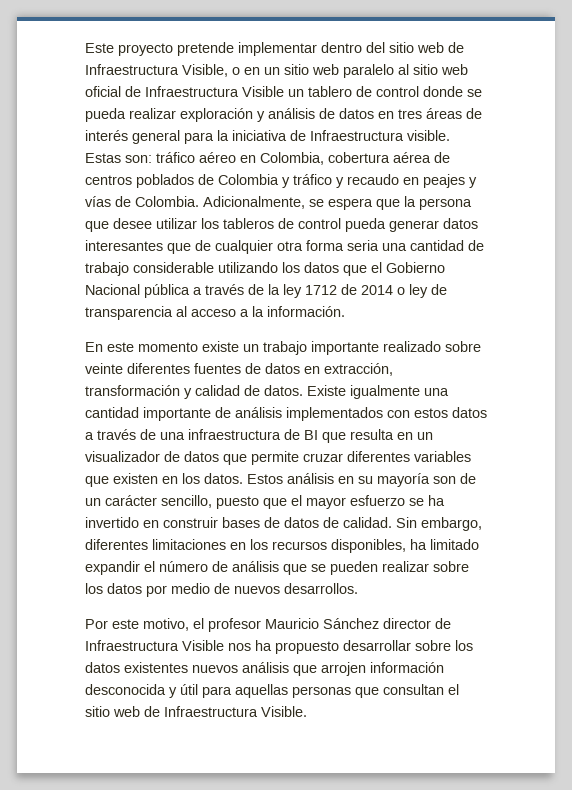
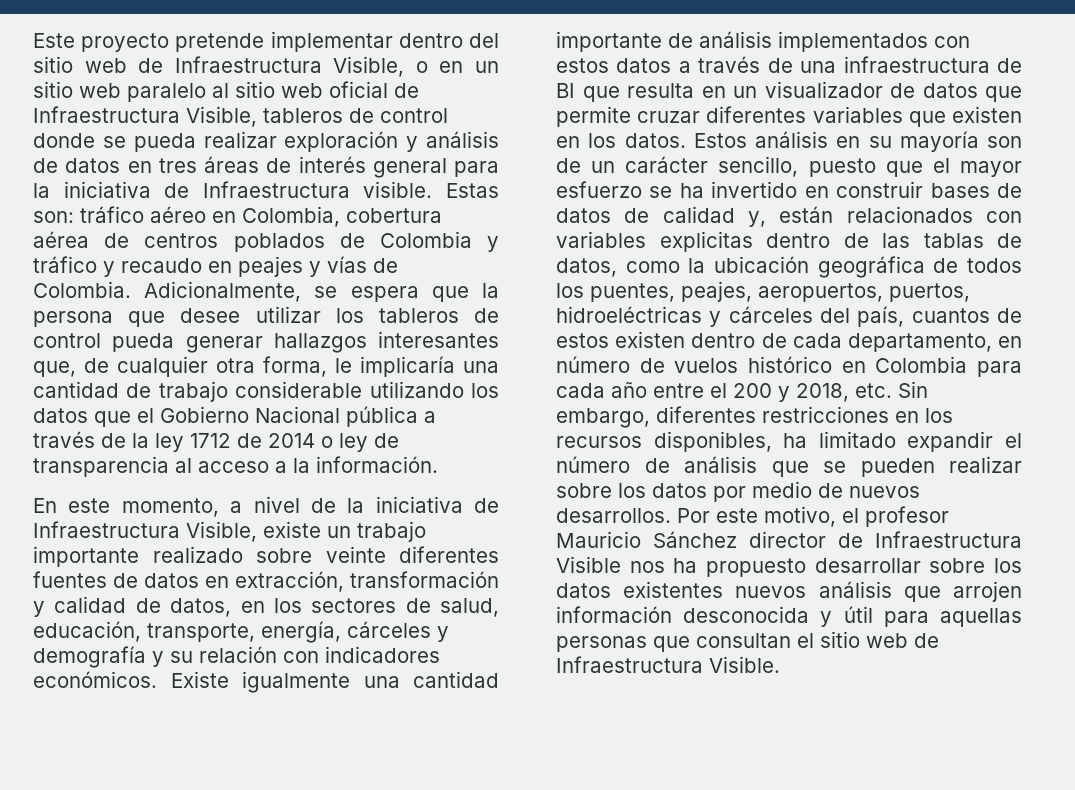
- Este proyecto pretende implementar dentro del sitio web de Infraestructura Visible, o en un sitio web paralelo al sitio web oficial de Infraestructura Visible un tablero de control donde se pueda realizar exploración y análisis de datos en tres áreas de interés general para la iniciativa de Infraestructura visible.
+ Este proyecto pretende implementar dentro del sitio web de Infraestructura Visible, o en un sitio web paralelo al sitio web oficial de Infraestructura Visible, tableros de control donde se pueda realizar exploración y análisis de datos en tres áreas de interés general para la iniciativa de Infraestructura visible.
- Adicionalmente, se espera que la persona que desee utilizar los tableros de control pueda generar datos interesantes que de cualquier otra forma seria una cantidad de trabajo considerable utilizando los datos que el Gobierno Nacional pública a través de la ley 1712 de 2014 o ley de transparencia al acceso a la información.
+ Adicionalmente, se espera que la persona que desee utilizar los tableros de control pueda generar hallazgos interesantes que, de cualquier otra forma, le implicaría una cantidad de trabajo considerable utilizando los datos que el Gobierno Nacional pública a través de la ley 1712 de 2014 o ley de transparencia al acceso a la información.
- En este momento existe un trabajo importante realizado sobre veinte diferentes fuentes de datos en extracción, transformación y calidad de datos.
+ En este momento, a nivel de la iniciativa de Infraestructura Visible, existe un trabajo importante realizado sobre veinte diferentes fuentes de datos en extracción, transformación y calidad de datos, en los sectores de salud, educación, transporte, energía, cárceles y demografía y su relación con indicadores económicos.
- Estos análisis en su mayoría son de un carácter sencillo, puesto que el mayor esfuerzo se ha invertido en construir bases de datos de calidad. Sin embargo, diferentes limitaciones en los recursos disponibles, ha limitado expandir el número de análisis que se pueden realizar sobre los datos por medio de nuevos desarrollos.
- Por este motivo, el profesor Mauricio Sánchez director de Infraestructura Visible nos ha propuesto desarrollar sobre los datos existentes nuevos análisis que arrojen información desconocida y útil para aquellas personas que consultan el sitio web de Infraestructura Visible.
+ Estos análisis en su mayoría son de un carácter sencillo, puesto que el mayor esfuerzo se ha invertido en construir bases de datos de calidad y, están relacionados con variables explicitas dentro de las tablas de datos, como la ubicación geográfica de todos los puentes, peajes, aeropuertos, puertos, hidroeléctricas y cárceles del país, cuantos de estos existen dentro de cada departamento, en número de vuelos histórico en Colombia para cada año entre el 200 y 2018, etc. Sin embargo, diferentes restricciones en los recursos disponibles, ha limitado expandir el número de análisis que se pueden realizar sobre los datos por medio de nuevos desarrollos. Por este motivo, el profesor Mauricio Sánchez director de Infraestructura Visible nos ha propuesto desarrollar sobre los datos existentes nuevos análisis que arrojen información desconocida y útil para aquellas personas que consultan el sitio web de Infraestructura Visible.

